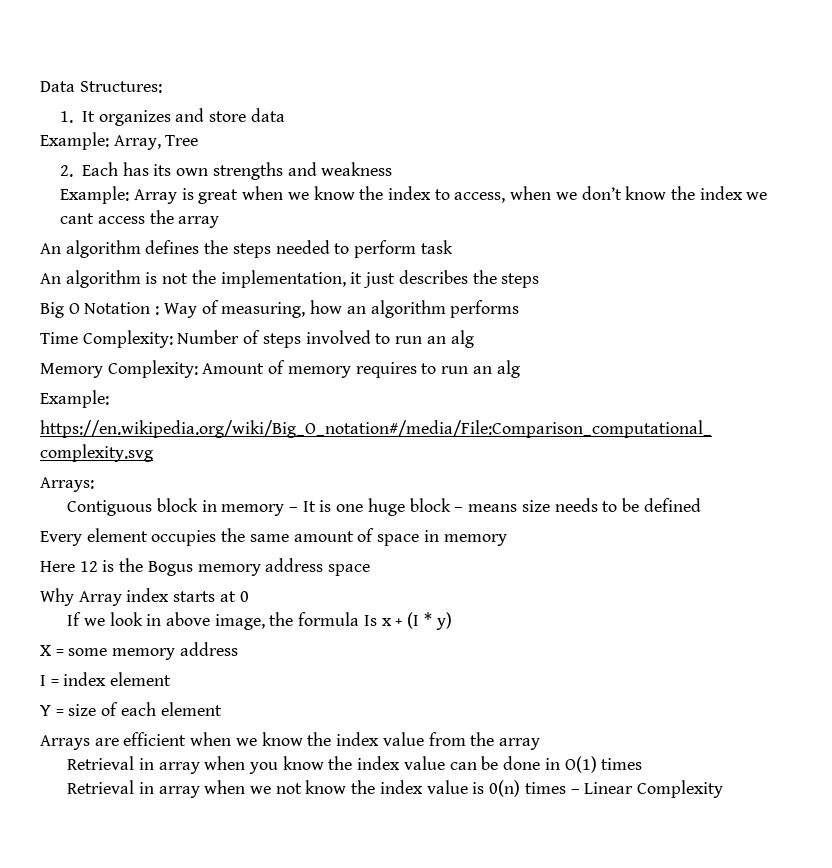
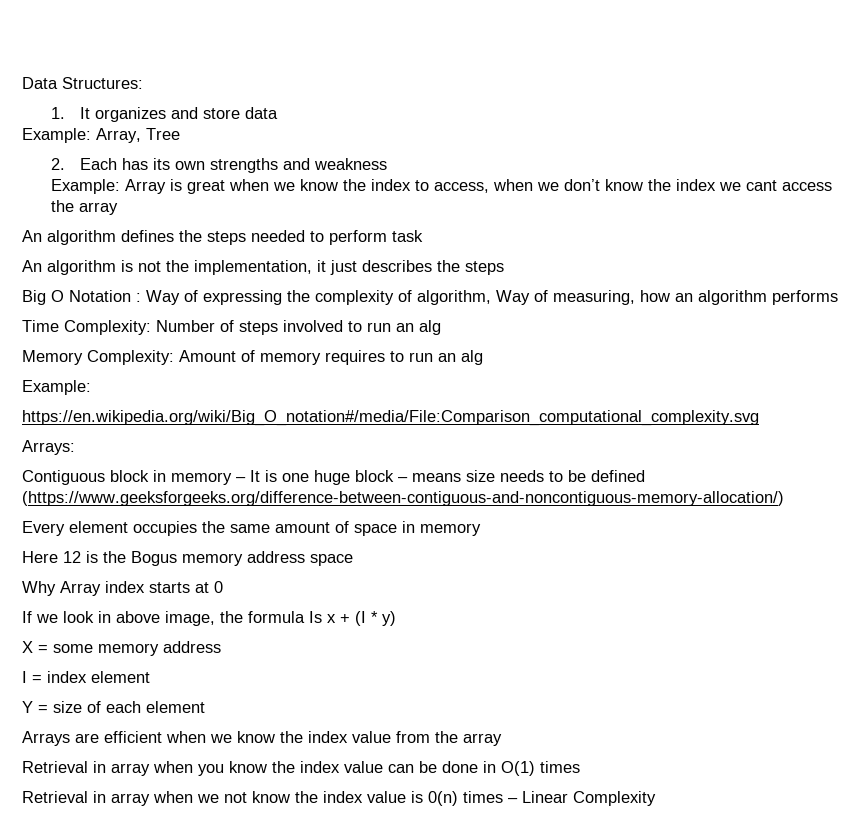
- Big O Notation : Way of measuring, how an algorithm performs
+ Big O Notation : Way of expressing the complexity of algorithm, Way of measuring, how an algorithm performs
- Contiguous block in memory – It is one huge block – means size needs to be defined
+ Contiguous block in memory – It is one huge block – means size needs to be defined (https://www.geeksforgeeks.org/difference-between-contiguous-and-noncontiguous-memory-allocation/)

